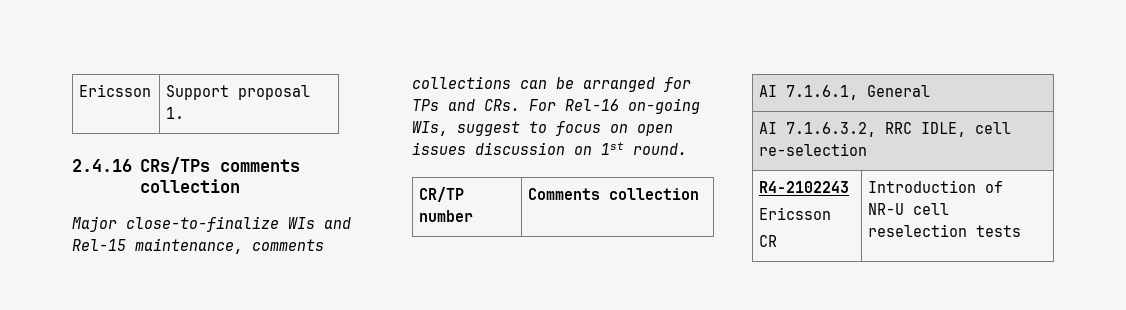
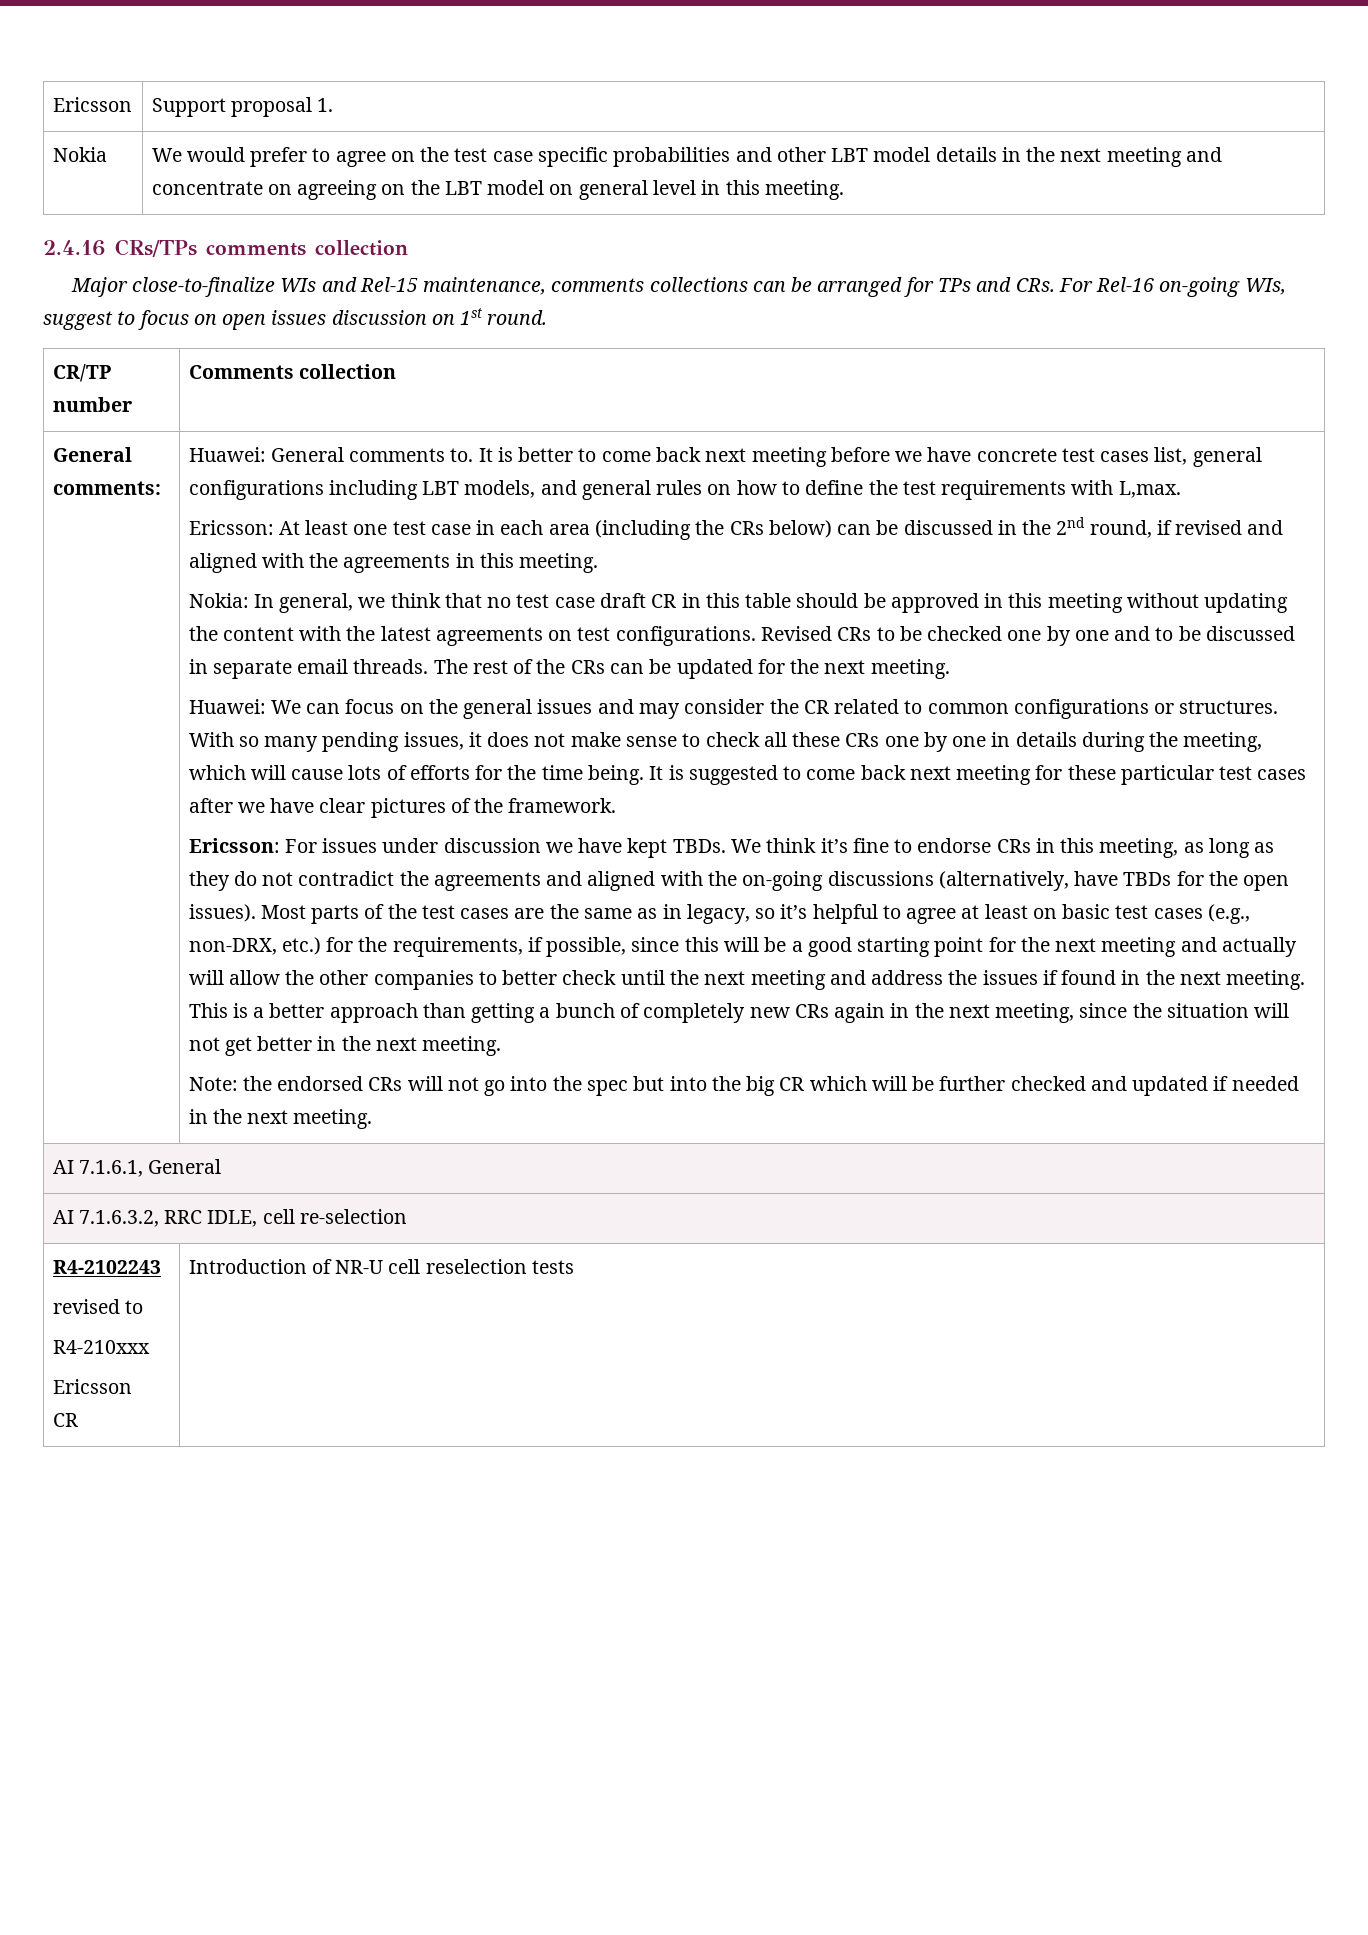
+ Nokia | We would prefer to agree on the test case specific probabilities and other LBT model details in the next meeting and concentrate on agreeing on the LBT model on general level in this meeting.
+ General comments: | Huawei: General comments to. It is better to come back next meeting before we have concrete test cases list, general configurations including LBT models, and general rules on how to define the test requirements with L,max.
+ Ericsson: At least one test case in each area (including the CRs below) can be discussed in the 2nd round, if revised and aligned with the agreements in this meeting.
+ Nokia: In general, we think that no test case draft CR in this table should be approved in this meeting without updating the content with the latest agreements on test configurations. Revised CRs to be checked one by one and to be discussed in separate email threads. The rest of the CRs can be updated for the next meeting.
+ Huawei: We can focus on the general issues and may consider the CR related to common configurations or structures. With so many pending issues, it does not make sense to check all these CRs one by one in details during the meeting, which will cause lots of efforts for the time being. It is suggested to come back next meeting for these particular test cases after we have clear pictures of the framework.
+ Ericsson: For issues under discussion we have kept TBDs. We think it’s fine to endorse CRs in this meeting, as long as they do not contradict the agreements and aligned with the on-going discussions (alternatively, have TBDs for the open issues). Most parts of the test cases are the same as in legacy, so it’s helpful to agree at least on basic test cases (e.g., non-DRX, etc.) for the requirements, if possible, since this will be a good starting point for the next meeting and actually will allow the other companies to better check until the next meeting and address the issues if found in the next meeting. This is a better approach than getting a bunch of completely new CRs again in the next meeting, since the situation will not get better in the next meeting.
+ Note: the endorsed CRs will not go into the spec but into the big CR which will be further checked and updated if needed in the next meeting.
  R4-2102243
+ revised to
+ R4-210xxx

